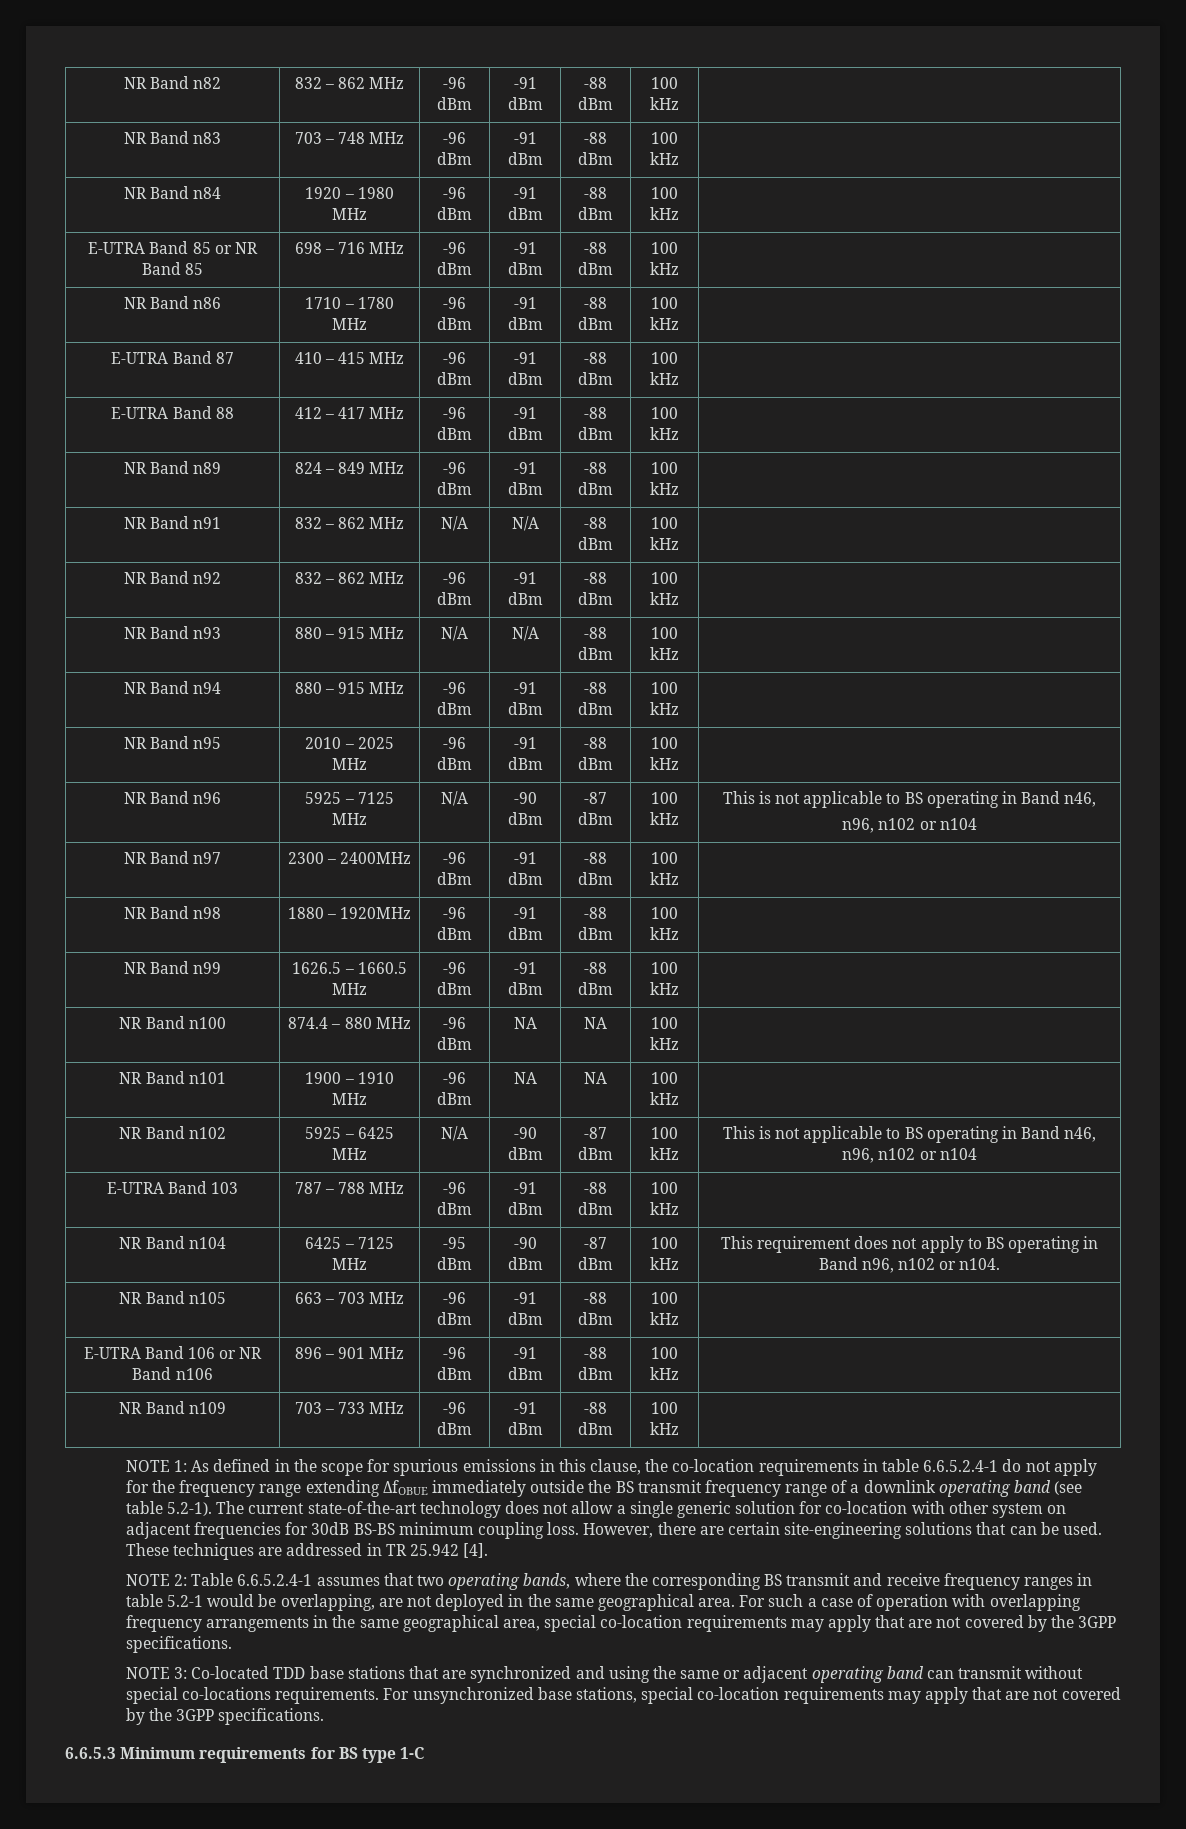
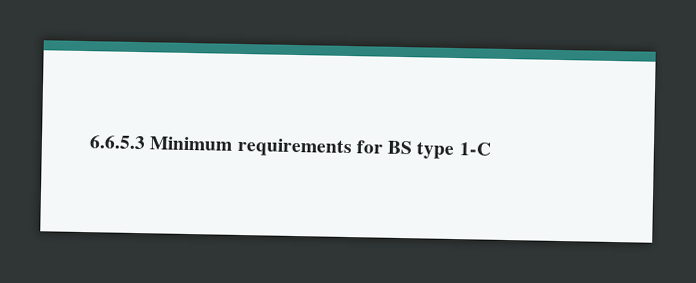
- NR Band n82 | 832 – 862 MHz | -96 dBm | -91 dBm | -88 dBm | 100 kHz |
- NR Band n83 | 703 – 748 MHz | -96 dBm | -91 dBm | -88 dBm | 100 kHz |
- NR Band n84 | 1920 – 1980 MHz | -96 dBm | -91 dBm | -88 dBm | 100 kHz |
- E-UTRA Band 85 or NR Band 85 | 698 – 716 MHz | -96 dBm | -91 dBm | -88 dBm | 100 kHz |
- NR Band n86 | 1710 – 1780 MHz | -96 dBm | -91 dBm | -88 dBm | 100 kHz |
- E-UTRA Band 87 | 410 – 415 MHz | -96 dBm | -91 dBm | -88 dBm | 100 kHz |
- E-UTRA Band 88 | 412 – 417 MHz | -96 dBm | -91 dBm | -88 dBm | 100 kHz |
- NR Band n89 | 824 – 849 MHz | -96 dBm | -91 dBm | -88 dBm | 100 kHz |
- NR Band n91 | 832 – 862 MHz | N/A | N/A | -88 dBm | 100 kHz |
- NR Band n92 | 832 – 862 MHz | -96 dBm | -91 dBm | -88 dBm | 100 kHz |
- NR Band n93 | 880 – 915 MHz | N/A | N/A | -88 dBm | 100 kHz |
- NR Band n94 | 880 – 915 MHz | -96 dBm | -91 dBm | -88 dBm | 100 kHz |
- NR Band n95 | 2010 – 2025 MHz | -96 dBm | -91 dBm | -88 dBm | 100 kHz |
- NR Band n96 | 5925 – 7125 MHz | N/A | -90 dBm | -87 dBm | 100 kHz | This is not applicable to BS operating in Band n46,
- n96, n102 or n104
- NR Band n97 | 2300 – 2400MHz | -96 dBm | -91 dBm | -88 dBm | 100 kHz |
- NR Band n98 | 1880 – 1920MHz | -96 dBm | -91 dBm | -88 dBm | 100 kHz |
- NR Band n99 | 1626.5 – 1660.5 MHz | -96 dBm | -91 dBm | -88 dBm | 100 kHz |
- NR Band n100 | 874.4 – 880 MHz | -96 dBm | NA | NA | 100 kHz |
- NR Band n101 | 1900 – 1910 MHz | -96 dBm | NA | NA | 100 kHz |
- NR Band n102 | 5925 – 6425 MHz | N/A | -90 dBm | -87 dBm | 100 kHz | This is not applicable to BS operating in Band n46, n96, n102 or n104
- E-UTRA Band 103 | 787 – 788 MHz | -96 dBm | -91 dBm | -88 dBm | 100 kHz |
- NR Band n104 | 6425 – 7125 MHz | -95 dBm | -90 dBm | -87 dBm | 100 kHz | This requirement does not apply to BS operating in Band n96, n102 or n104.
- NR Band n105 | 663 – 703 MHz | -96 dBm | -91 dBm | -88 dBm | 100 kHz |
- E-UTRA Band 106 or NR Band n106 | 896 – 901 MHz | -96 dBm | -91 dBm | -88 dBm | 100 kHz |
- NR Band n109 | 703 – 733 MHz | -96 dBm | -91 dBm | -88 dBm | 100 kHz |
- NOTE 1: As defined in the scope for spurious emissions in this clause, the co-location requirements in table 6.6.5.2.4-1 do not apply for the frequency range extending ΔfOBUE immediately outside the BS transmit frequency range of a downlink operating band (see table 5.2-1). The current state-of-the-art technology does not allow a single generic solution for co-location with other system on adjacent frequencies for 30dB BS-BS minimum coupling loss. However, there are certain site-engineering solutions that can be used. These techniques are addressed in TR 25.942 [4].
- NOTE 2: Table 6.6.5.2.4-1 assumes that two operating bands, where the corresponding BS transmit and receive frequency ranges in table 5.2-1 would be overlapping, are not deployed in the same geographical area. For such a case of operation with overlapping frequency arrangements in the same geographical area, special co-location requirements may apply that are not covered by the 3GPP specifications.
- NOTE 3: Co-located TDD base stations that are synchronized and using the same or adjacent operating band can transmit without special co-locations requirements. For unsynchronized base stations, special co-location requirements may apply that are not covered by the 3GPP specifications.

